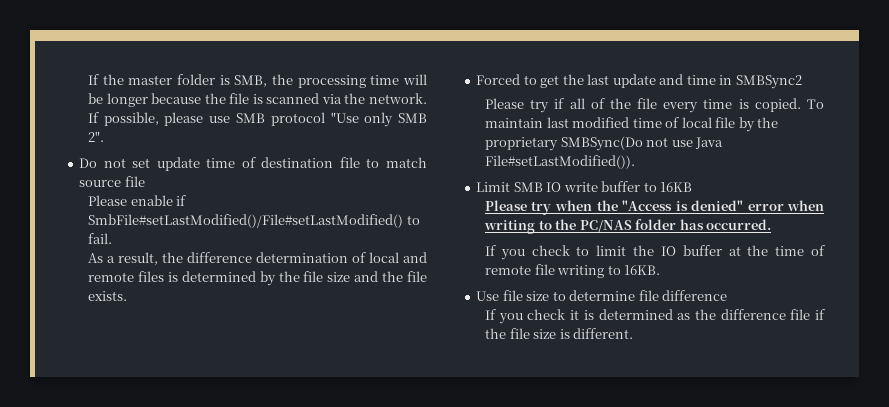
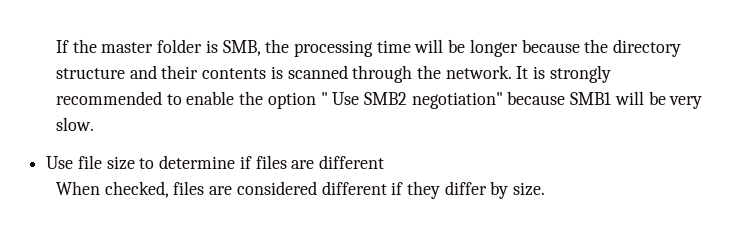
- If the master folder is SMB, the processing time will be longer because the file is scanned via the network.
+ If the master folder is SMB, the processing time will be longer because the directory structure and their contents is scanned through the network.
- If possible, please use SMB protocol "Use only SMB 2".
- Do not set update time of destination file to match source file
- Please enable if SmbFile#setLastModified()/File#setLastModified() to fail.
- As a result, the difference determination of local and remote files is determined by the file size and the file exists.
- Forced to get the last update and time in SMBSync2
- Please try if all of the file every time is copied. To maintain last modified time of local file by the proprietary SMBSync(Do not use Java File#setLastModified()).
- Limit SMB IO write buffer to 16KB
- Please try when the "Access is denied" error when writing to the PC/NAS folder has occurred.
- If you check to limit the IO buffer at the time of remote file writing to 16KB.
+ It is strongly recommended to enable the option " Use SMB2 negotiation" because SMB1 will be very slow.
- Use file size to determine file difference
- If you check it is determined as the difference file if the file size is different.
+ Use file size to determine if files are different
+ When checked, files are considered different if they differ by size.

